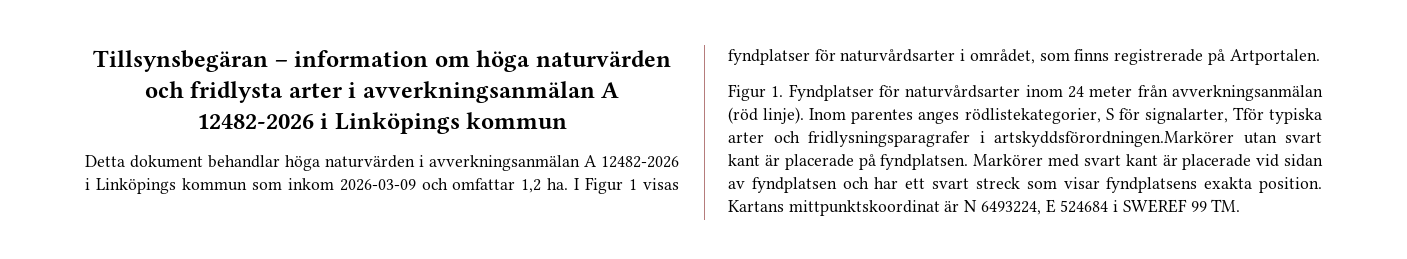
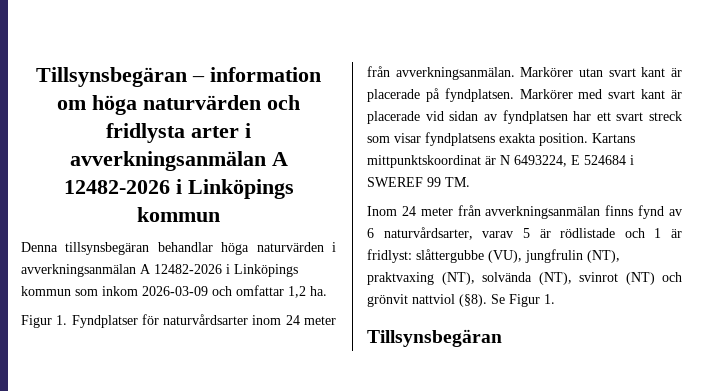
- Detta dokument behandlar höga naturvärden i avverkningsanmälan A 12482-2026 i Linköpings kommun som inkom 2026-03-09 och omfattar 1,2 ha. I Figur 1 visas fyndplatser för naturvårdsarter i området, som finns registrerade på Artportalen.
+ Denna tillsynsbegäran behandlar höga naturvärden i avverkningsanmälan A 12482-2026 i Linköpings kommun som inkom 2026-03-09 och omfattar 1,2 ha.
- Figur 1. Fyndplatser för naturvårdsarter inom 24 meter från avverkningsanmälan (röd linje). Inom parentes anges rödlistekategorier, S för signalarter, Tför typiska arter och fridlysningsparagrafer i artskyddsförordningen.Markörer utan svart kant är placerade på fyndplatsen.
+ Figur 1. Fyndplatser för naturvårdsarter inom 24 meter från avverkningsanmälan. Markörer utan svart kant är placerade på fyndplatsen.
- Markörer med svart kant är placerade vid sidan av fyndplatsen och har ett svart streck som visar fyndplatsens exakta position.
+ Markörer med svart kant är placerade vid sidan av fyndplatsen har ett svart streck som visar fyndplatsens exakta position.
+ Inom 24 meter från avverkningsanmälan finns fynd av 6 naturvårdsarter, varav 5 är rödlistade och 1 är fridlyst: slåttergubbe (VU), jungfrulin (NT), praktvaxing (NT), solvända (NT), svinrot (NT) och grönvit nattviol (§8). Se Figur 1.
+ Tillsynsbegäran

